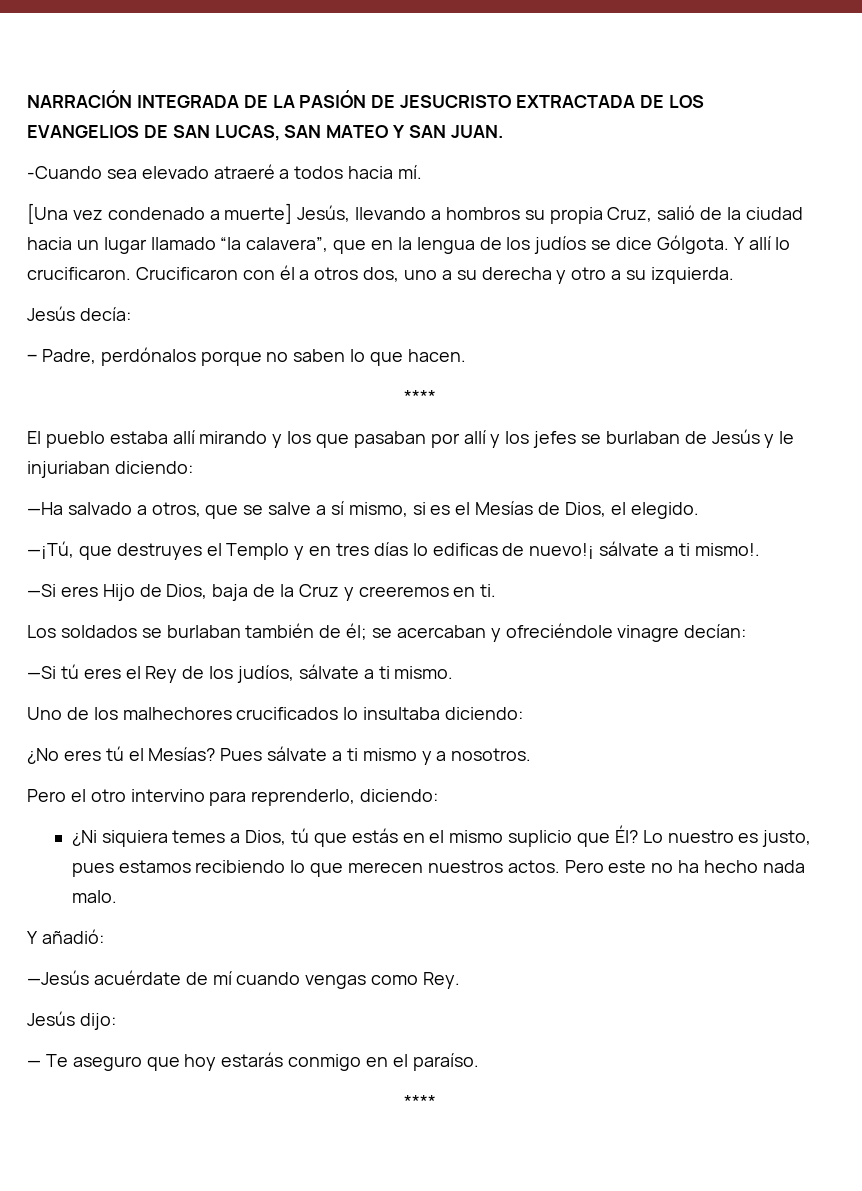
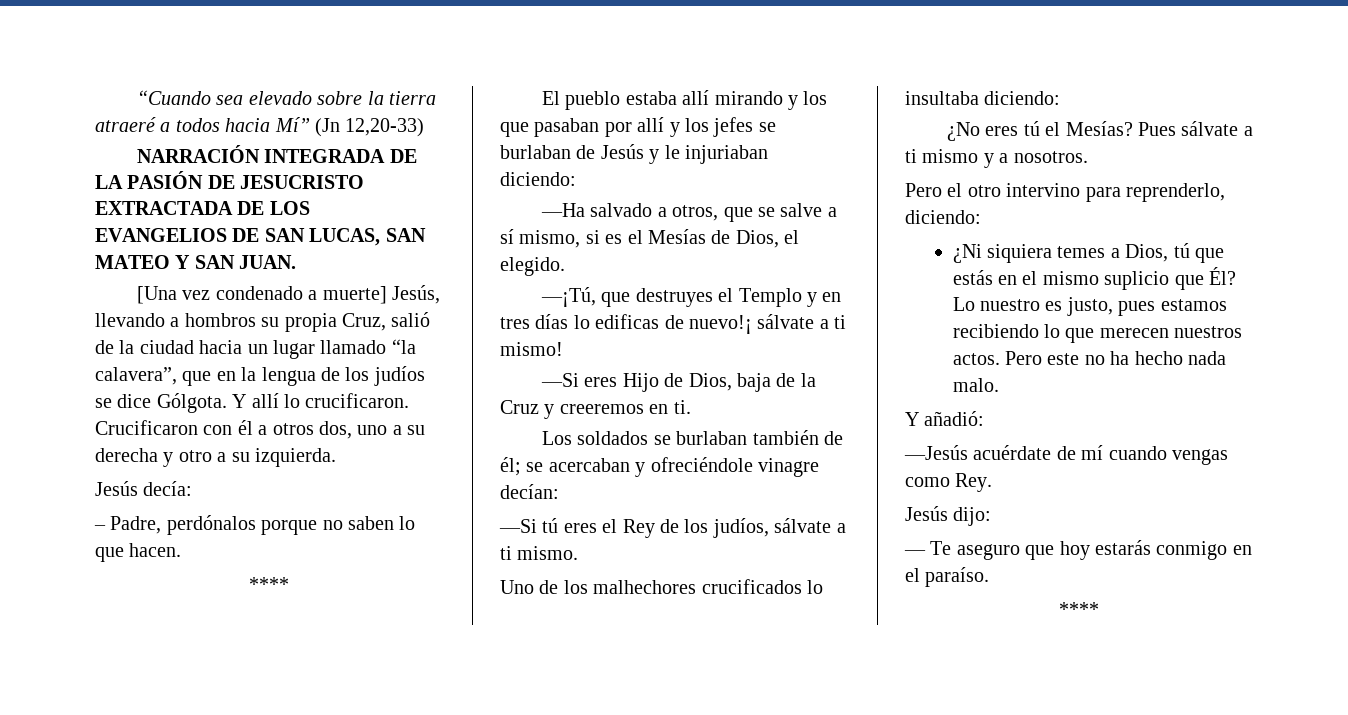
+ “Cuando sea elevado sobre la tierra atraeré a todos hacia Mí” (Jn 12,20-33)
- -Cuando sea elevado atraeré a todos hacia mí.
- —¡Tú, que destruyes el Templo y en tres días lo edificas de nuevo!¡ sálvate a ti mismo!.
+ —¡Tú, que destruyes el Templo y en tres días lo edificas de nuevo!¡ sálvate a ti mismo!

